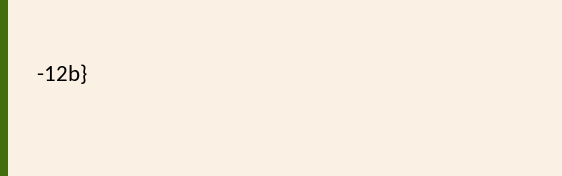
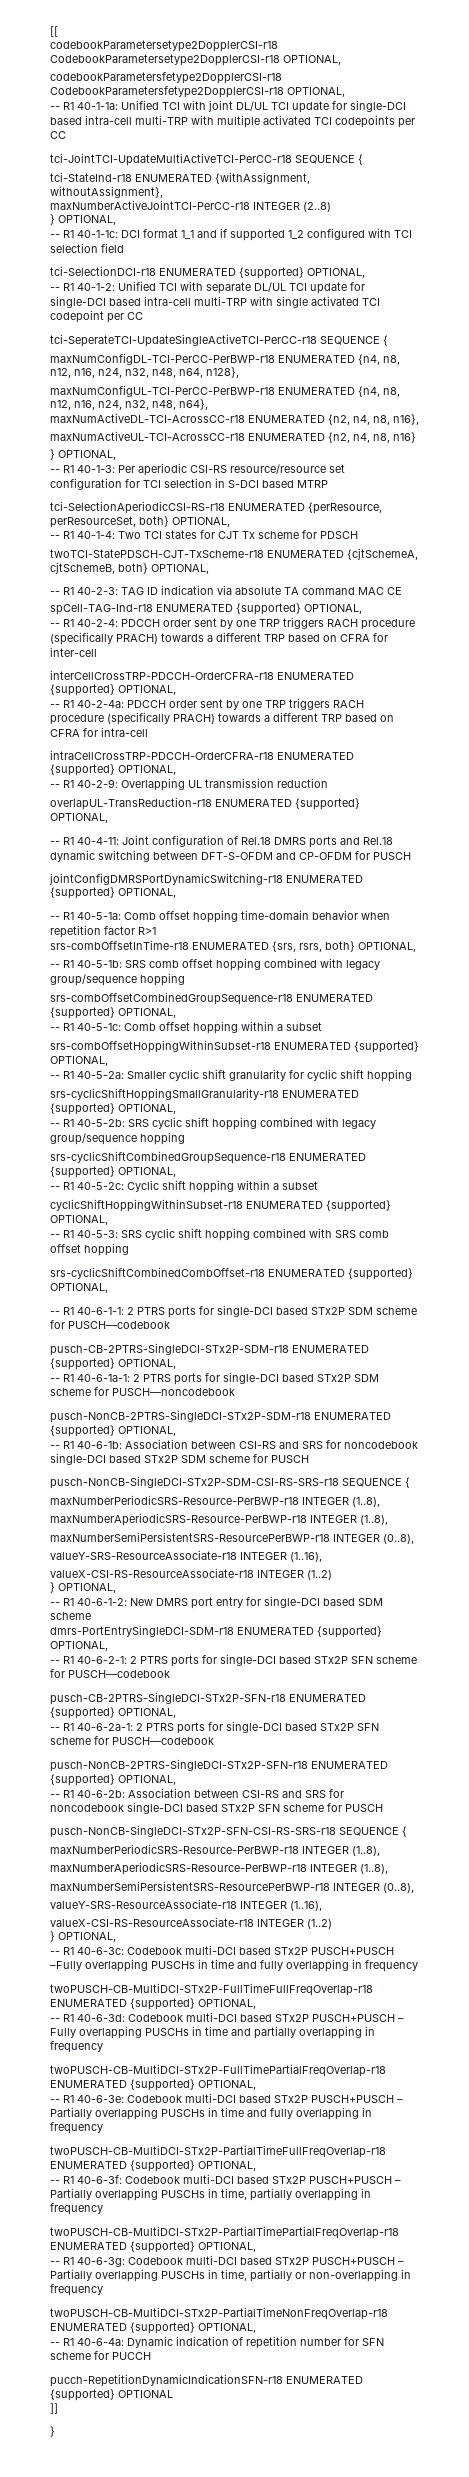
- -12b}
+ [[
+ codebookParametersetype2DopplerCSI-r18 CodebookParametersetype2DopplerCSI-r18 OPTIONAL,
+ codebookParametersfetype2DopplerCSI-r18 CodebookParametersfetype2DopplerCSI-r18 OPTIONAL,
+ -- R1 40-1-1a: Unified TCI with joint DL/UL TCI update for single-DCI based intra-cell multi-TRP with multiple activated TCI codepoints per CC
+ tci-JointTCI-UpdateMultiActiveTCI-PerCC-r18 SEQUENCE {
+ tci-StateInd-r18 ENUMERATED {withAssignment, withoutAssignment},
+ maxNumberActiveJointTCI-PerCC-r18 INTEGER (2..8)
+ } OPTIONAL,
+ -- R1 40-1-1c: DCI format 1_1 and if supported 1_2 configured with TCI selection field
+ tci-SelectionDCI-r18 ENUMERATED {supported} OPTIONAL,
+ -- R1 40-1-2: Unified TCI with separate DL/UL TCI update for single-DCI based intra-cell multi-TRP with single activated TCI codepoint per CC
+ tci-SeperateTCI-UpdateSingleActiveTCI-PerCC-r18 SEQUENCE {
+ maxNumConfigDL-TCI-PerCC-PerBWP-r18 ENUMERATED {n4, n8, n12, n16, n24, n32, n48, n64, n128},
+ maxNumConfigUL-TCI-PerCC-PerBWP-r18 ENUMERATED {n4, n8, n12, n16, n24, n32, n48, n64},
+ maxNumActiveDL-TCI-AcrossCC-r18 ENUMERATED {n2, n4, n8, n16},
+ maxNumActiveUL-TCI-AcrossCC-r18 ENUMERATED {n2, n4, n8, n16}
+ } OPTIONAL,
+ -- R1 40-1-3: Per aperiodic CSI-RS resource/resource set configuration for TCI selection in S-DCI based MTRP
+ tci-SelectionAperiodicCSI-RS-r18 ENUMERATED {perResource, perResourceSet, both} OPTIONAL,
+ -- R1 40-1-4: Two TCI states for CJT Tx scheme for PDSCH
+ twoTCI-StatePDSCH-CJT-TxScheme-r18 ENUMERATED {cjtSchemeA, cjtSchemeB, both} OPTIONAL,
+ -- R1 40-2-3: TAG ID indication via absolute TA command MAC CE
+ spCell-TAG-Ind-r18 ENUMERATED {supported} OPTIONAL,
+ -- R1 40-2-4: PDCCH order sent by one TRP triggers RACH procedure (specifically PRACH) towards a different TRP based on CFRA for inter-cell
+ interCellCrossTRP-PDCCH-OrderCFRA-r18 ENUMERATED {supported} OPTIONAL,
+ -- R1 40-2-4a: PDCCH order sent by one TRP triggers RACH procedure (specifically PRACH) towards a different TRP based on CFRA for intra-cell
+ intraCellCrossTRP-PDCCH-OrderCFRA-r18 ENUMERATED {supported} OPTIONAL,
+ -- R1 40-2-9: Overlapping UL transmission reduction
+ overlapUL-TransReduction-r18 ENUMERATED {supported} OPTIONAL,
+ -- R1 40-4-11: Joint configuration of Rel.18 DMRS ports and Rel.18 dynamic switching between DFT-S-OFDM and CP-OFDM for PUSCH
+ jointConfigDMRSPortDynamicSwitching-r18 ENUMERATED {supported} OPTIONAL,
+ -- R1 40-5-1a: Comb offset hopping time-domain behavior when repetition factor R>1
+ srs-combOffsetInTime-r18 ENUMERATED {srs, rsrs, both} OPTIONAL,
+ -- R1 40-5-1b: SRS comb offset hopping combined with legacy group/sequence hopping
+ srs-combOffsetCombinedGroupSequence-r18 ENUMERATED {supported} OPTIONAL,
+ -- R1 40-5-1c: Comb offset hopping within a subset
+ srs-combOffsetHoppingWithinSubset-r18 ENUMERATED {supported} OPTIONAL,
+ -- R1 40-5-2a: Smaller cyclic shift granularity for cyclic shift hopping
+ srs-cyclicShiftHoppingSmallGranularity-r18 ENUMERATED {supported} OPTIONAL,
+ -- R1 40-5-2b: SRS cyclic shift hopping combined with legacy group/sequence hopping
+ srs-cyclicShiftCombinedGroupSequence-r18 ENUMERATED {supported} OPTIONAL,
+ -- R1 40-5-2c: Cyclic shift hopping within a subset
+ cyclicShiftHoppingWithinSubset-r18 ENUMERATED {supported} OPTIONAL,
+ -- R1 40-5-3: SRS cyclic shift hopping combined with SRS comb offset hopping
+ srs-cyclicShiftCombinedCombOffset-r18 ENUMERATED {supported} OPTIONAL,
+ -- R1 40-6-1-1: 2 PTRS ports for single-DCI based STx2P SDM scheme for PUSCH—codebook
+ pusch-CB-2PTRS-SingleDCI-STx2P-SDM-r18 ENUMERATED {supported} OPTIONAL,
+ -- R1 40-6-1a-1: 2 PTRS ports for single-DCI based STx2P SDM scheme for PUSCH—noncodebook
+ pusch-NonCB-2PTRS-SingleDCI-STx2P-SDM-r18 ENUMERATED {supported} OPTIONAL,
+ -- R1 40-6-1b: Association between CSI-RS and SRS for noncodebook single-DCI based STx2P SDM scheme for PUSCH
+ pusch-NonCB-SingleDCI-STx2P-SDM-CSI-RS-SRS-r18 SEQUENCE {
+ maxNumberPeriodicSRS-Resource-PerBWP-r18 INTEGER (1..8),
+ maxNumberAperiodicSRS-Resource-PerBWP-r18 INTEGER (1..8),
+ maxNumberSemiPersistentSRS-ResourcePerBWP-r18 INTEGER (0..8),
+ valueY-SRS-ResourceAssociate-r18 INTEGER (1..16),
+ valueX-CSI-RS-ResourceAssociate-r18 INTEGER (1..2)
+ } OPTIONAL,
+ -- R1 40-6-1-2: New DMRS port entry for single-DCI based SDM scheme
+ dmrs-PortEntrySingleDCI-SDM-r18 ENUMERATED {supported} OPTIONAL,
+ -- R1 40-6-2-1: 2 PTRS ports for single-DCI based STx2P SFN scheme for PUSCH—codebook
+ pusch-CB-2PTRS-SingleDCI-STx2P-SFN-r18 ENUMERATED {supported} OPTIONAL,
+ -- R1 40-6-2a-1: 2 PTRS ports for single-DCI based STx2P SFN scheme for PUSCH—codebook
+ pusch-NonCB-2PTRS-SingleDCI-STx2P-SFN-r18 ENUMERATED {supported} OPTIONAL,
+ -- R1 40-6-2b: Association between CSI-RS and SRS for noncodebook single-DCI based STx2P SFN scheme for PUSCH
+ pusch-NonCB-SingleDCI-STx2P-SFN-CSI-RS-SRS-r18 SEQUENCE {
+ maxNumberPeriodicSRS-Resource-PerBWP-r18 INTEGER (1..8),
+ maxNumberAperiodicSRS-Resource-PerBWP-r18 INTEGER (1..8),
+ maxNumberSemiPersistentSRS-ResourcePerBWP-r18 INTEGER (0..8),
+ valueY-SRS-ResourceAssociate-r18 INTEGER (1..16),
+ valueX-CSI-RS-ResourceAssociate-r18 INTEGER (1..2)
+ } OPTIONAL,
+ -- R1 40-6-3c: Codebook multi-DCI based STx2P PUSCH+PUSCH –Fully overlapping PUSCHs in time and fully overlapping in frequency
+ twoPUSCH-CB-MultiDCI-STx2P-FullTimeFullFreqOverlap-r18 ENUMERATED {supported} OPTIONAL,
+ -- R1 40-6-3d: Codebook multi-DCI based STx2P PUSCH+PUSCH – Fully overlapping PUSCHs in time and partially overlapping in frequency
+ twoPUSCH-CB-MultiDCI-STx2P-FullTimePartialFreqOverlap-r18 ENUMERATED {supported} OPTIONAL,
+ -- R1 40-6-3e: Codebook multi-DCI based STx2P PUSCH+PUSCH – Partially overlapping PUSCHs in time and fully overlapping in frequency
+ twoPUSCH-CB-MultiDCI-STx2P-PartialTimeFullFreqOverlap-r18 ENUMERATED {supported} OPTIONAL,
+ -- R1 40-6-3f: Codebook multi-DCI based STx2P PUSCH+PUSCH – Partially overlapping PUSCHs in time, partially overlapping in frequency
+ twoPUSCH-CB-MultiDCI-STx2P-PartialTimePartialFreqOverlap-r18 ENUMERATED {supported} OPTIONAL,
+ -- R1 40-6-3g: Codebook multi-DCI based STx2P PUSCH+PUSCH – Partially overlapping PUSCHs in time, partially or non-overlapping in frequency
+ twoPUSCH-CB-MultiDCI-STx2P-PartialTimeNonFreqOverlap-r18 ENUMERATED {supported} OPTIONAL,
+ -- R1 40-6-4a: Dynamic indication of repetition number for SFN scheme for PUCCH
+ pucch-RepetitionDynamicIndicationSFN-r18 ENUMERATED {supported} OPTIONAL
+ ]]
+ }

